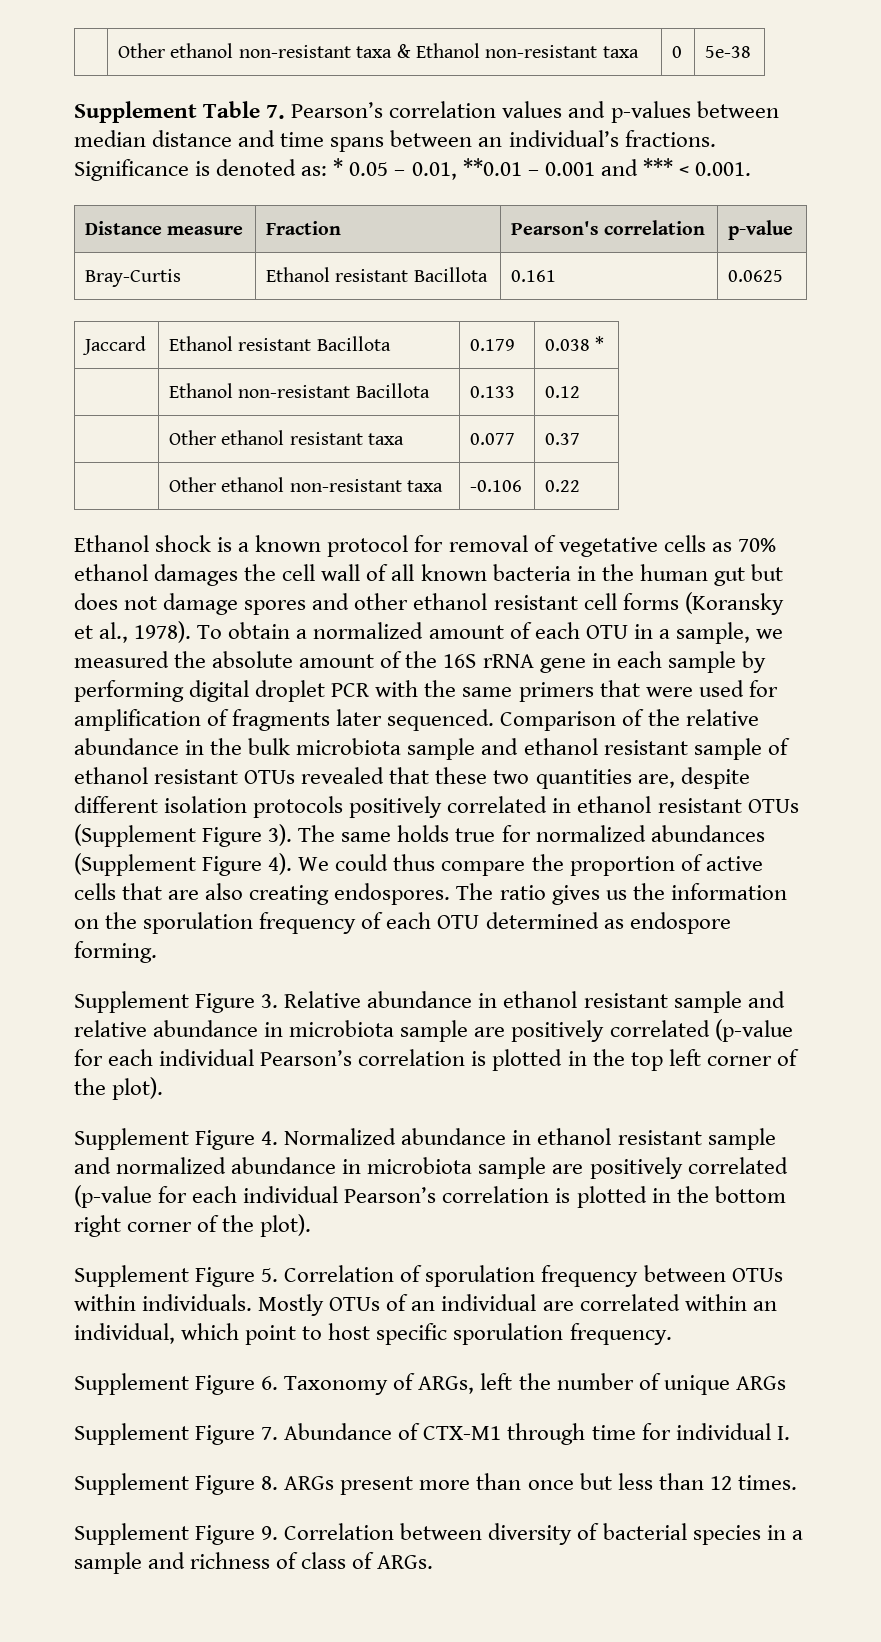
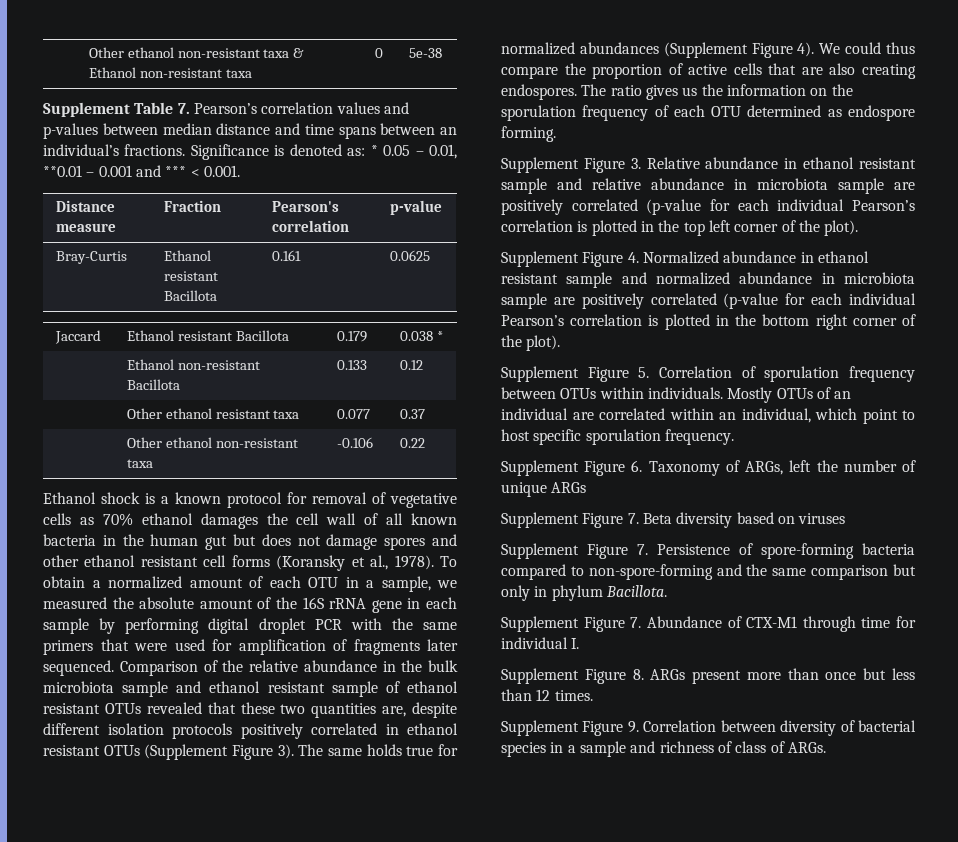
+ Supplement Figure 7. Beta diversity based on viruses
+ Supplement Figure 7. Persistence of spore-forming bacteria compared to non-spore-forming and the same comparison but only in phylum Bacillota.

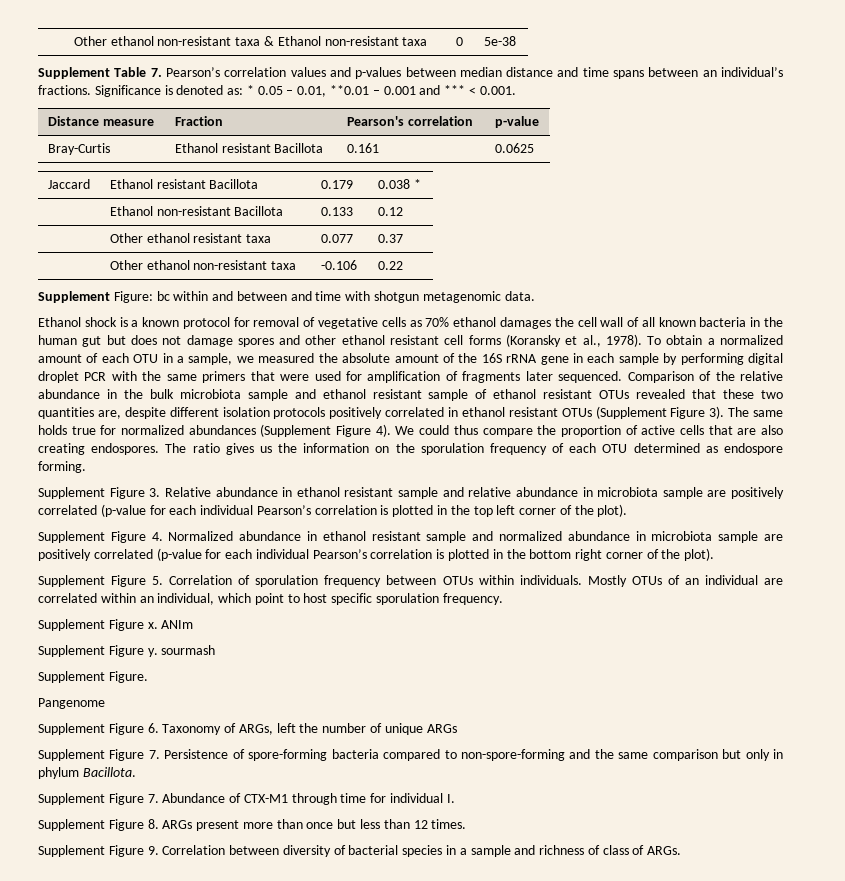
+ Supplement Figure: bc within and between and time with shotgun metagenomic data.
+ Supplement Figure x. ANIm
+ Supplement Figure y. sourmash
+ Supplement Figure.
+ Pangenome
- Supplement Figure 7. Beta diversity based on viruses

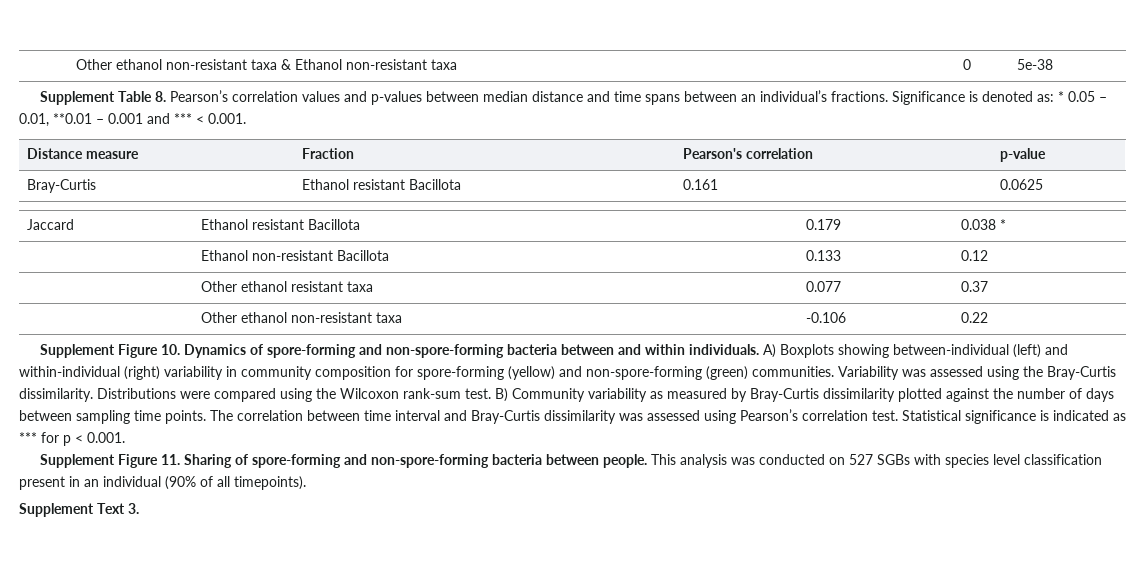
- Supplement Table 7. Pearson’s correlation values and p-values between median distance and time spans between an individual’s fractions.
+ Supplement Table 8. Pearson’s correlation values and p-values between median distance and time spans between an individual’s fractions.
- Supplement Figure: bc within and between and time with shotgun metagenomic data.
- Ethanol shock is a known protocol for removal of vegetative cells as 70% ethanol damages the cell wall of all known bacteria in the human gut but does not damage spores and other ethanol resistant cell forms (Koransky et al., 1978). To obtain a normalized amount of each OTU in a sample, we measured the absolute amount of the 16S rRNA gene in each sample by performing digital droplet PCR with the same primers that were used for amplification of fragments later sequenced. Comparison of the relative abundance in the bulk microbiota sample and ethanol resistant sample of ethanol resistant OTUs revealed that these two quantities are, despite different isolation protocols positively correlated in ethanol resistant OTUs (Supplement Figure 3). The same holds true for normalized abundances (Supplement Figure 4). We could thus compare the proportion of active cells that are also creating endospores. The ratio gives us the information on the sporulation frequency of each OTU determined as endospore forming.
- Supplement Figure 3. Relative abundance in ethanol resistant sample and relative abundance in microbiota sample are positively correlated (p-value for each individual Pearson’s correlation is plotted in the top left corner of the plot).
- Supplement Figure 4. Normalized abundance in ethanol resistant sample and normalized abundance in microbiota sample are positively correlated (p-value for each individual Pearson’s correlation is plotted in the bottom right corner of the plot).
- Supplement Figure 5. Correlation of sporulation frequency between OTUs within individuals. Mostly OTUs of an individual are correlated within an individual, which point to host specific sporulation frequency.
- Supplement Figure x. ANIm
- Supplement Figure y. sourmash
- Supplement Figure.
- Pangenome
- Supplement Figure 6. Taxonomy of ARGs, left the number of unique ARGs
- Supplement Figure 7. Persistence of spore-forming bacteria compared to non-spore-forming and the same comparison but only in phylum Bacillota.
- Supplement Figure 7. Abundance of CTX-M1 through time for individual I.
- Supplement Figure 8. ARGs present more than once but less than 12 times.
- Supplement Figure 9. Correlation between diversity of bacterial species in a sample and richness of class of ARGs.
+ Supplement Figure 10. Dynamics of spore-forming and non-spore-forming bacteria between and within individuals. A) Boxplots showing between-individual (left) and within-individual (right) variability in community composition for spore-forming (yellow) and non-spore-forming (green) communities. Variability was assessed using the Bray-Curtis dissimilarity. Distributions were compared using the Wilcoxon rank-sum test. B) Community variability as measured by Bray-Curtis dissimilarity plotted against the number of days between sampling time points. The correlation between time interval and Bray-Curtis dissimilarity was assessed using Pearson’s correlation test. Statistical significance is indicated as *** for p < 0.001.
+ Supplement Figure 11. Sharing of spore-forming and non-spore-forming bacteria between people. This analysis was conducted on 527 SGBs with species level classification present in an individual (90% of all timepoints).
+ Supplement Text 3.

